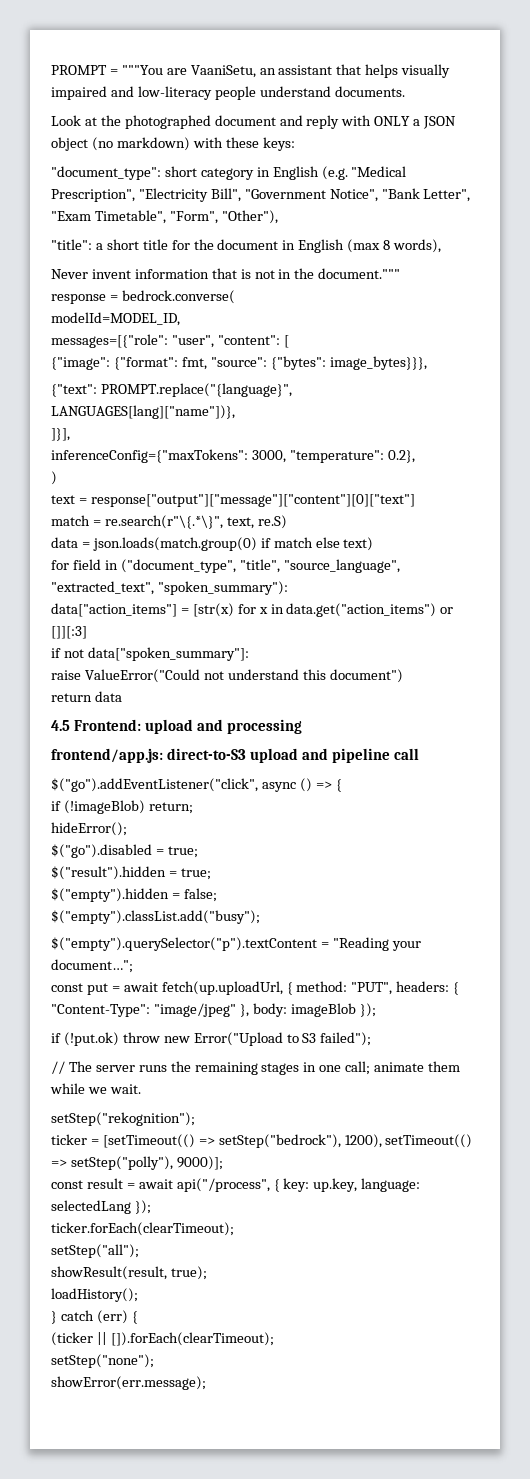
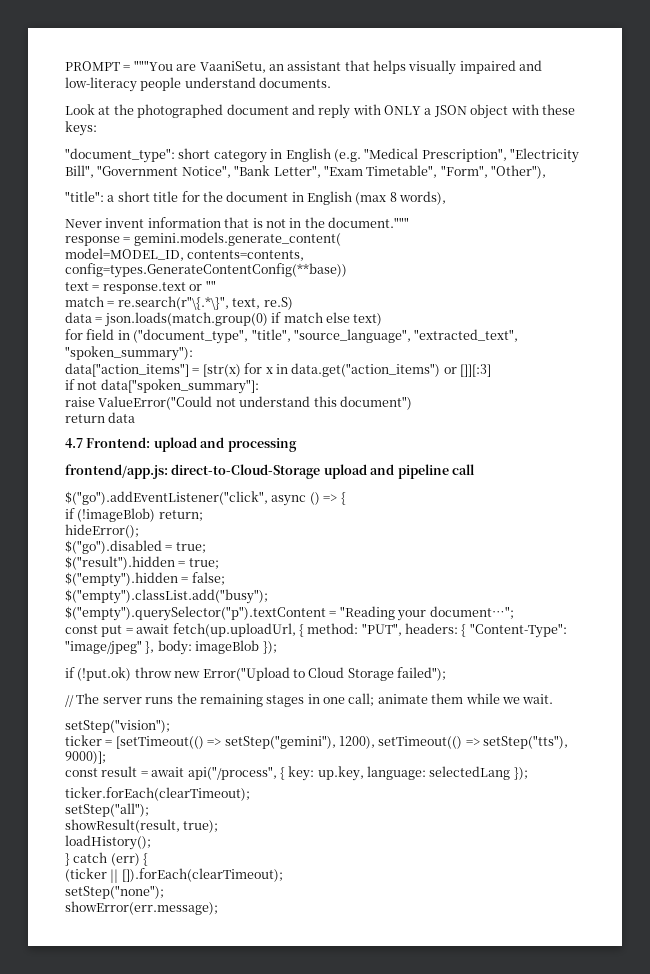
- Look at the photographed document and reply with ONLY a JSON object (no markdown) with these keys:
+ Look at the photographed document and reply with ONLY a JSON object with these keys:
- response = bedrock.converse(
- modelId=MODEL_ID,
- messages=[{"role": "user", "content": [
- {"image": {"format": fmt, "source": {"bytes": image_bytes}}},
- {"text": PROMPT.replace("{language}", LANGUAGES[lang]["name"])},
- ]}],
- inferenceConfig={"maxTokens": 3000, "temperature": 0.2},
- )
+ response = gemini.models.generate_content(
+ model=MODEL_ID, contents=contents, config=types.GenerateContentConfig(**base))
- text = response["output"]["message"]["content"][0]["text"]
+ text = response.text or ""
- 4.5 Frontend: upload and processing
+ 4.7 Frontend: upload and processing
- frontend/app.js: direct-to-S3 upload and pipeline call
+ frontend/app.js: direct-to-Cloud-Storage upload and pipeline call
- if (!put.ok) throw new Error("Upload to S3 failed");
+ if (!put.ok) throw new Error("Upload to Cloud Storage failed");
- setStep("rekognition");
+ setStep("vision");
- ticker = [setTimeout(() => setStep("bedrock"), 1200), setTimeout(() => setStep("polly"), 9000)];
+ ticker = [setTimeout(() => setStep("gemini"), 1200), setTimeout(() => setStep("tts"), 9000)];

